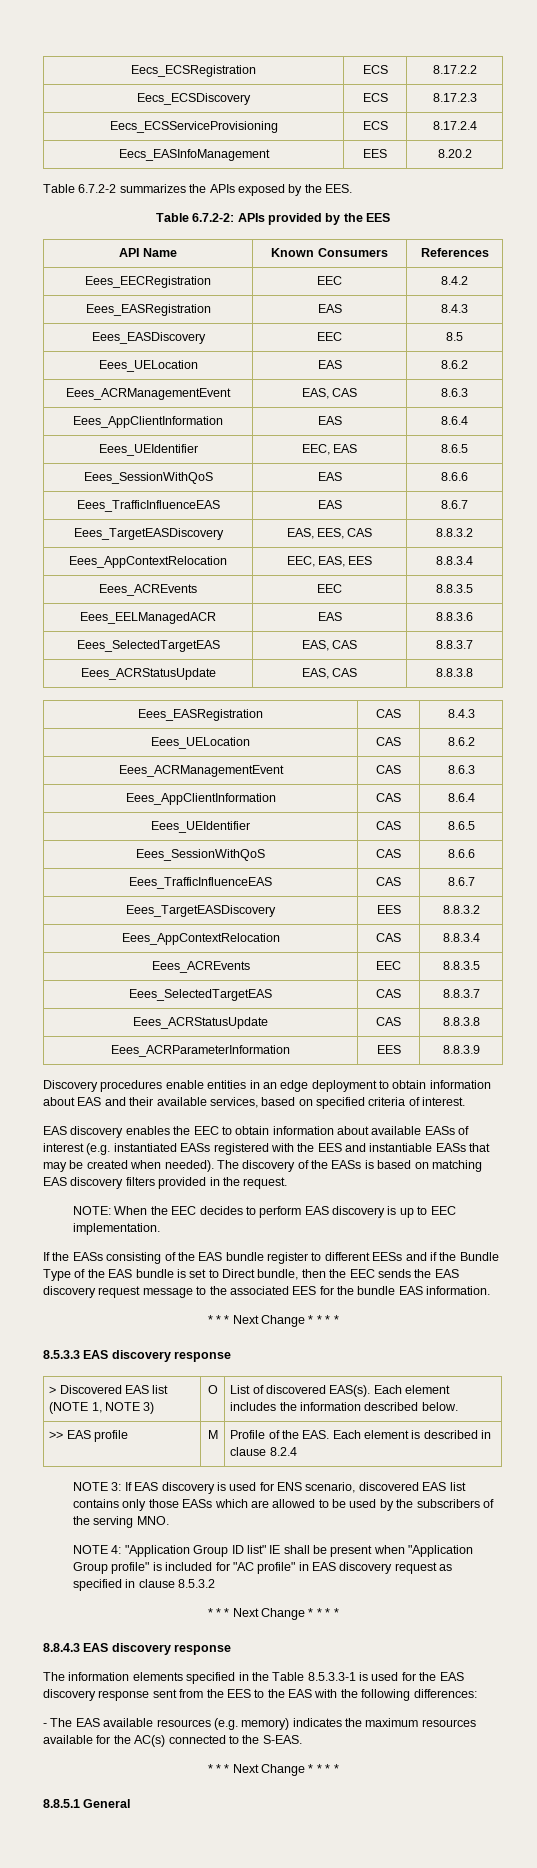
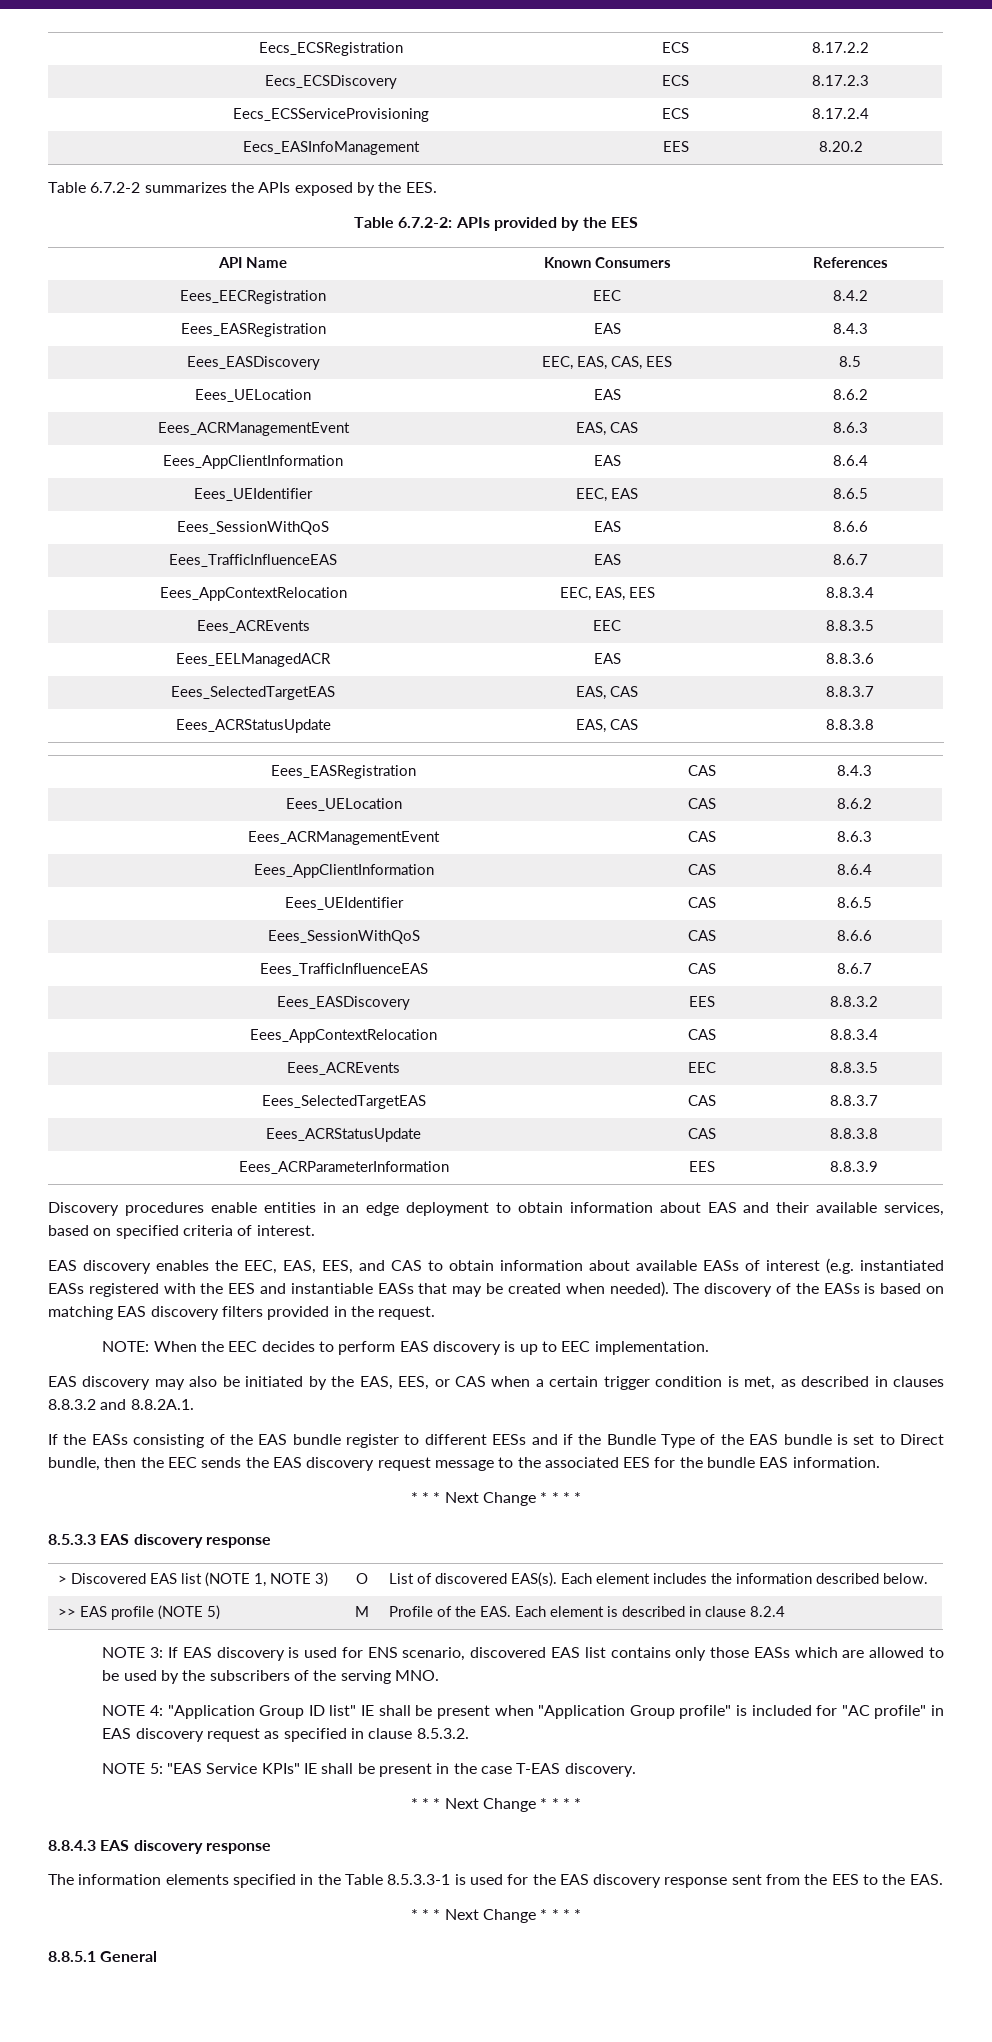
- Eees_EASDiscovery | EEC | 8.5
+ Eees_EASDiscovery | EEC, EAS, CAS, EES | 8.5
- Eees_TargetEASDiscovery | EAS, EES, CAS | 8.8.3.2
- Eees_TargetEASDiscovery | EES | 8.8.3.2
+ Eees_EASDiscovery | EES | 8.8.3.2
- EAS discovery enables the EEC to obtain information about available EASs of interest (e.g. instantiated EASs registered with the EES and instantiable EASs that may be created when needed).
+ EAS discovery enables the EEC, EAS, EES, and CAS to obtain information about available EASs of interest (e.g. instantiated EASs registered with the EES and instantiable EASs that may be created when needed).
+ EAS discovery may also be initiated by the EAS, EES, or CAS when a certain trigger condition is met, as described in clauses 8.8.3.2 and 8.8.2A.1.
- >> EAS profile | M | Profile of the EAS. Each element is described in clause 8.2.4
+ >> EAS profile (NOTE 5) | M | Profile of the EAS. Each element is described in clause 8.2.4
- NOTE 4: "Application Group ID list" IE shall be present when "Application Group profile" is included for "AC profile" in EAS discovery request as specified in clause 8.5.3.2
+ NOTE 4: "Application Group ID list" IE shall be present when "Application Group profile" is included for "AC profile" in EAS discovery request as specified in clause 8.5.3.2.
+ NOTE 5: "EAS Service KPIs" IE shall be present in the case T-EAS discovery.
- The information elements specified in the Table 8.5.3.3-1 is used for the EAS discovery response sent from the EES to the EAS with the following differences:
- - The EAS available resources (e.g. memory) indicates the maximum resources available for the AC(s) connected to the S-EAS.
+ The information elements specified in the Table 8.5.3.3-1 is used for the EAS discovery response sent from the EES to the EAS.

